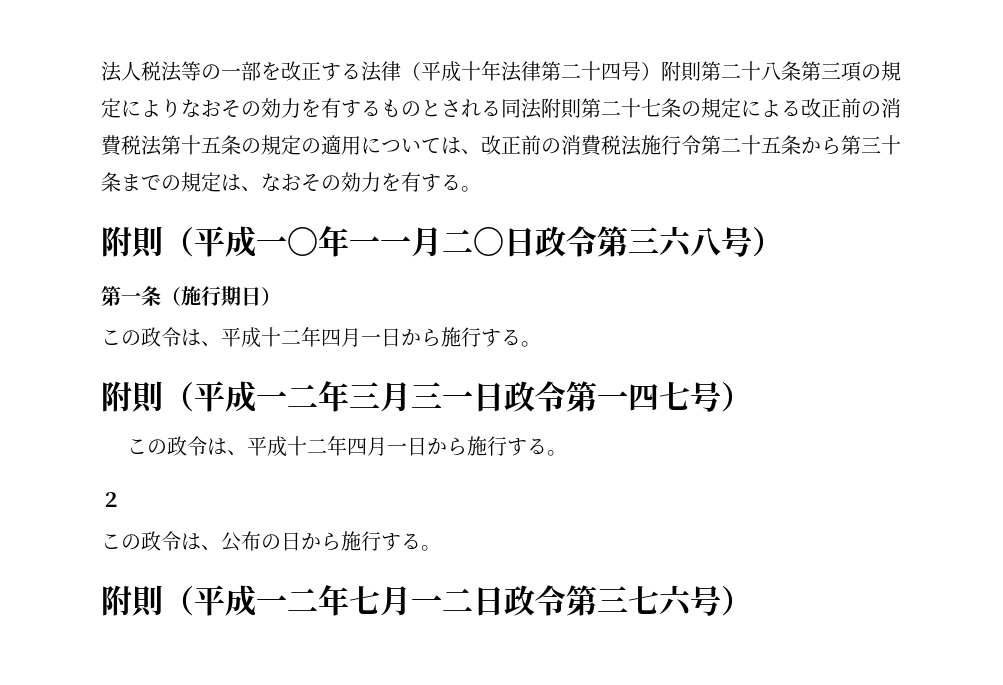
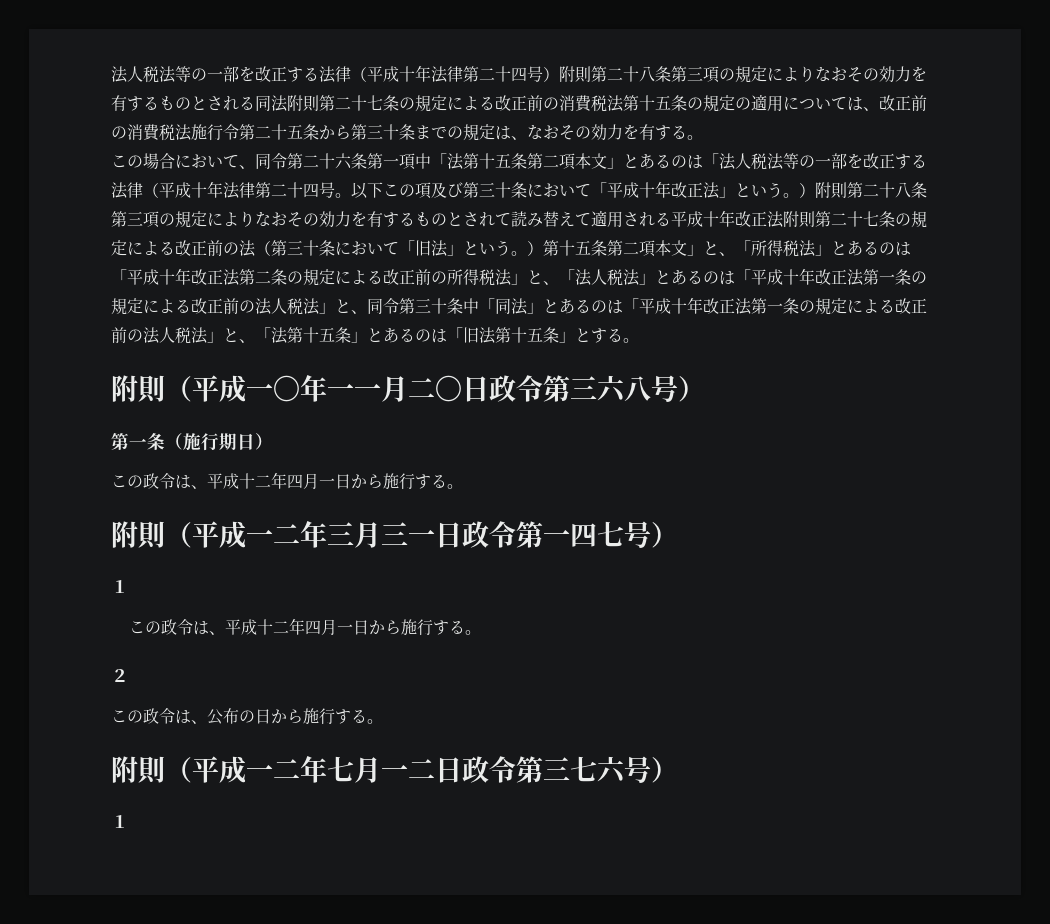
+ この場合において、同令第二十六条第一項中「法第十五条第二項本文」とあるのは「法人税法等の一部を改正する法律（平成十年法律第二十四号。以下この項及び第三十条において「平成十年改正法」という。）附則第二十八条第三項の規定によりなおその効力を有するものとされて読み替えて適用される平成十年改正法附則第二十七条の規定による改正前の法（第三十条において「旧法」という。）第十五条第二項本文」と、「所得税法」とあるのは「平成十年改正法第二条の規定による改正前の所得税法」と、「法人税法」とあるのは「平成十年改正法第一条の規定による改正前の法人税法」と、同令第三十条中「同法」とあるのは「平成十年改正法第一条の規定による改正前の法人税法」と、「法第十五条」とあるのは「旧法第十五条」とする。
  附則（平成一二年三月三一日政令第一四七号）
+ １
  附則（平成一二年七月一二日政令第三七六号）
+ １

